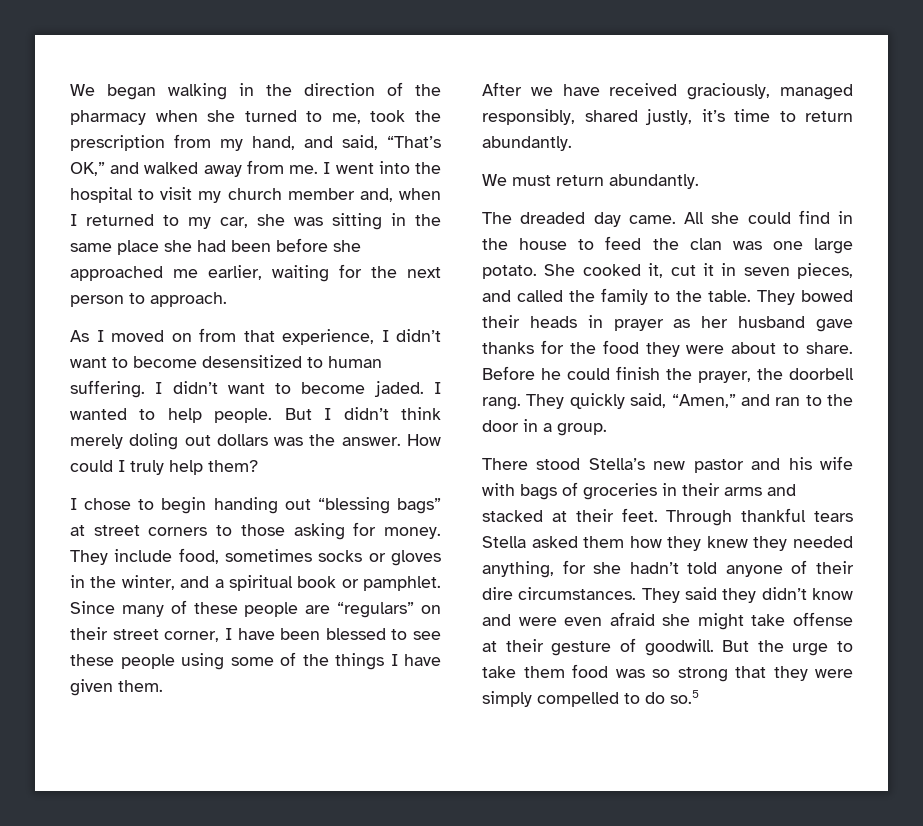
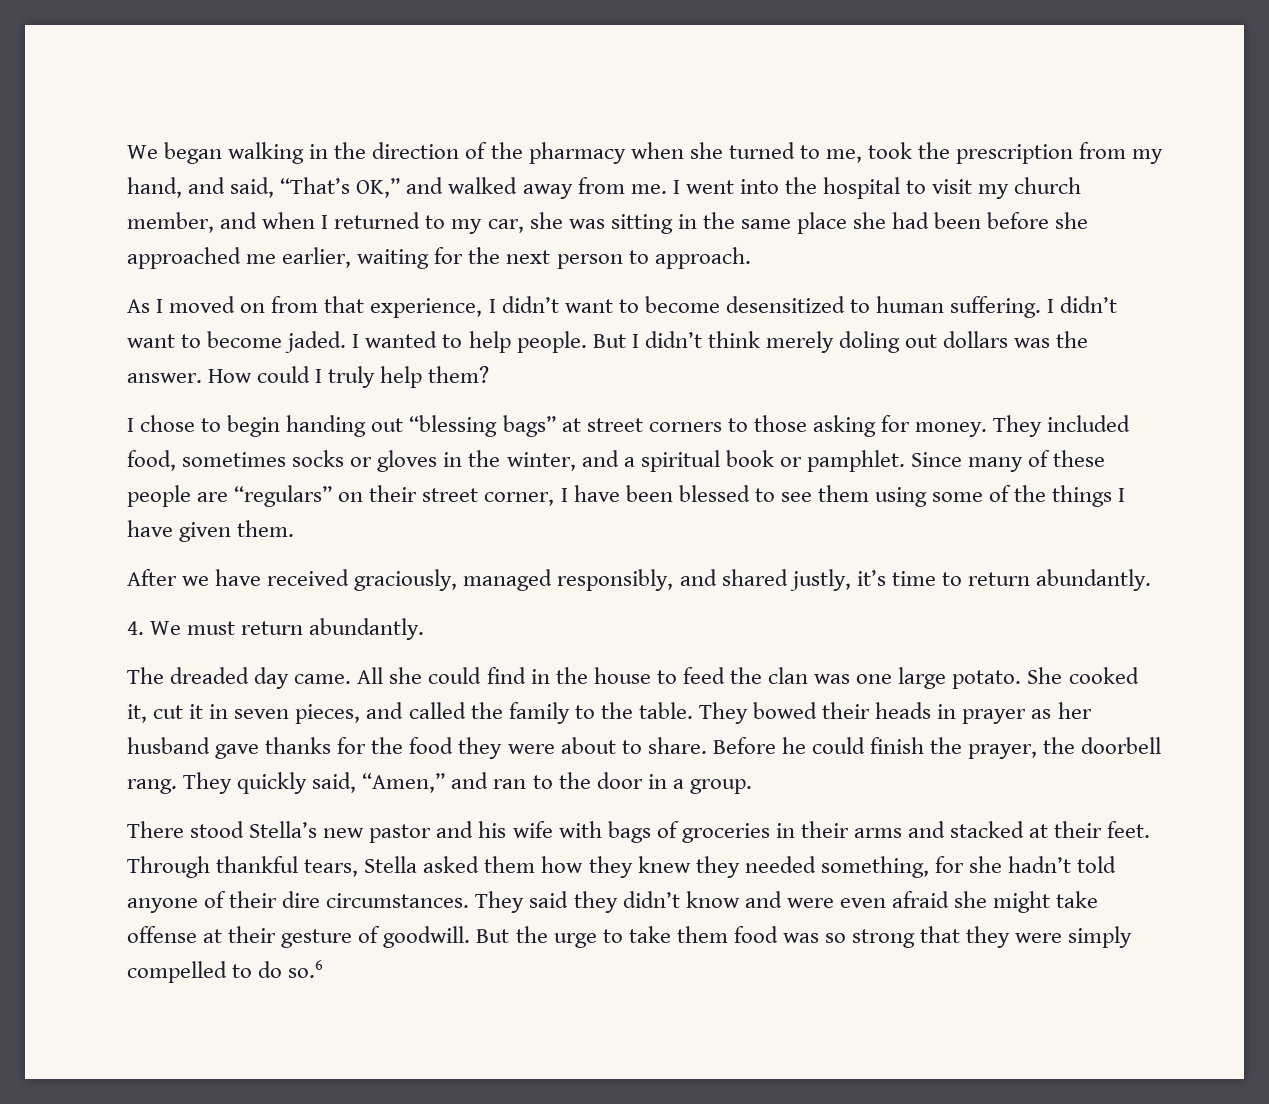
- I went into the hospital to visit my church member and, when I returned to my car, she was sitting in the same place she had been before she approached me earlier, waiting for the next person to approach.
+ I went into the hospital to visit my church member, and when I returned to my car, she was sitting in the same place she had been before she approached me earlier, waiting for the next person to approach.
- They include food, sometimes socks or gloves in the winter, and a spiritual book or pamphlet.
+ They included food, sometimes socks or gloves in the winter, and a spiritual book or pamphlet.
- Since many of these people are “regulars” on their street corner, I have been blessed to see these people using some of the things I have given them.
+ Since many of these people are “regulars” on their street corner, I have been blessed to see them using some of the things I have given them.
- After we have received graciously, managed responsibly, shared justly, it’s time to return abundantly.
+ After we have received graciously, managed responsibly, and shared justly, it’s time to return abundantly.
- We must return abundantly.
+ 4. We must return abundantly.
- Through thankful tears Stella asked them how they knew they needed anything, for she hadn’t told anyone of their dire circumstances.
+ Through thankful tears, Stella asked them how they knew they needed something, for she hadn’t told anyone of their dire circumstances.
- But the urge to take them food was so strong that they were simply compelled to do so.5
+ But the urge to take them food was so strong that they were simply compelled to do so.6

